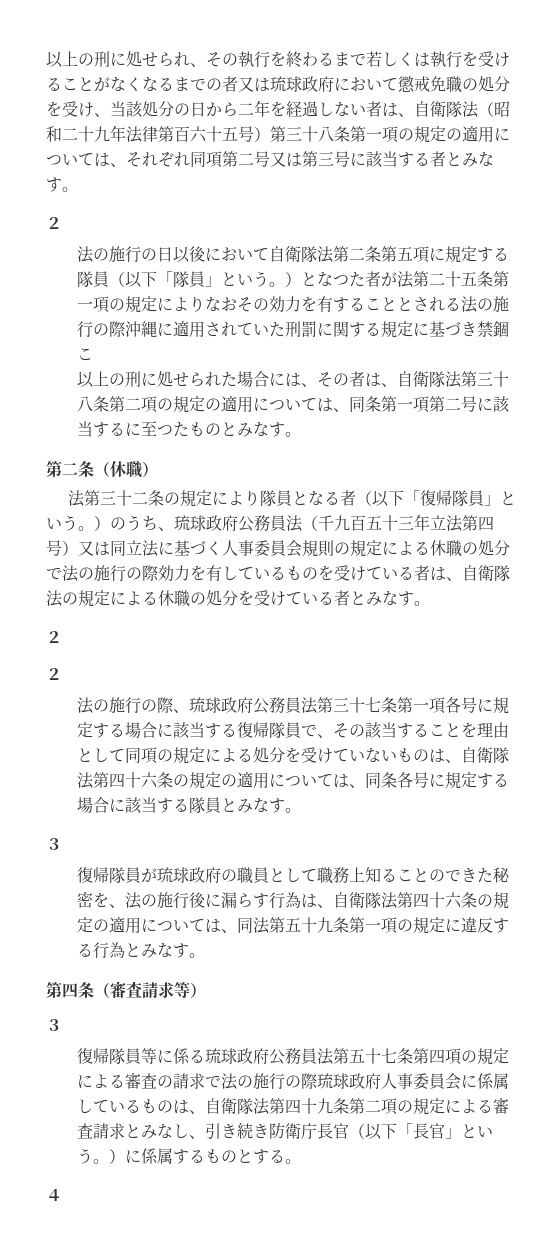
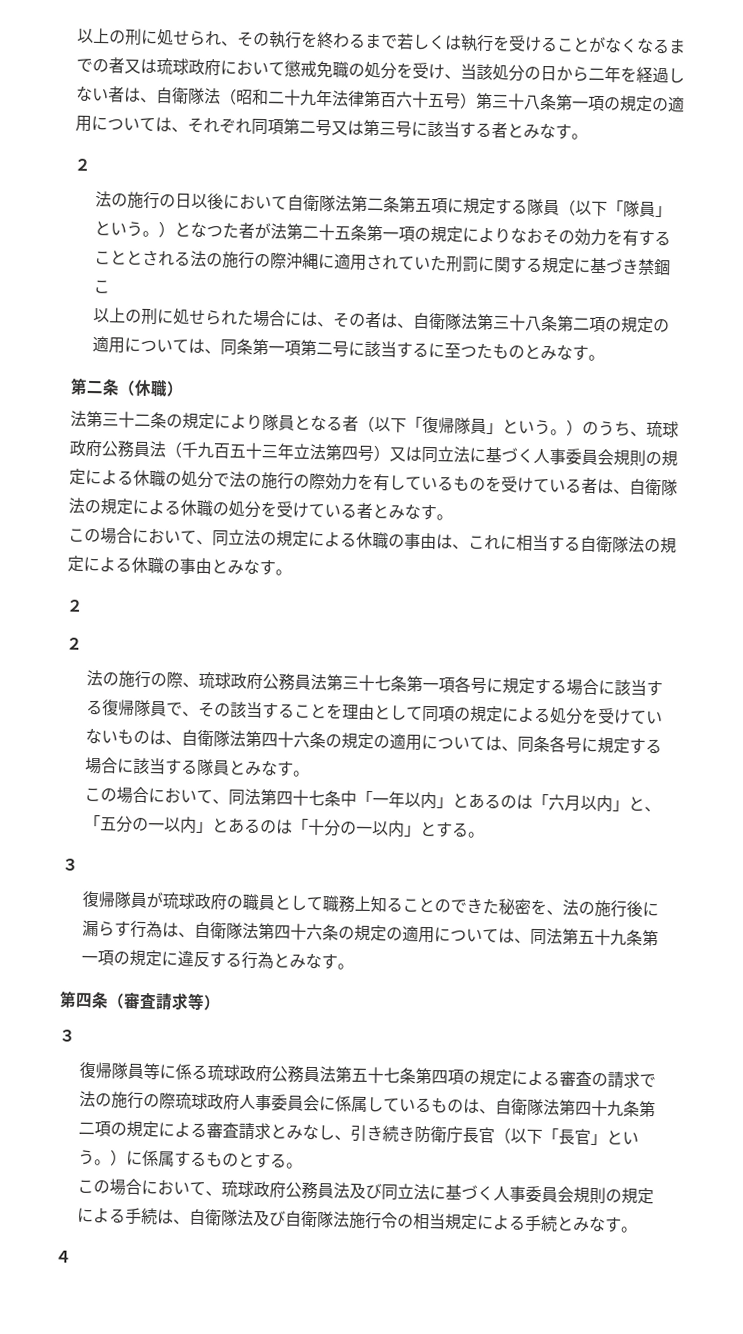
+ この場合において、同立法の規定による休職の事由は、これに相当する自衛隊法の規定による休職の事由とみなす。
+ この場合において、同法第四十七条中「一年以内」とあるのは「六月以内」と、「五分の一以内」とあるのは「十分の一以内」とする。
+ この場合において、琉球政府公務員法及び同立法に基づく人事委員会規則の規定による手続は、自衛隊法及び自衛隊法施行令の相当規定による手続とみなす。

